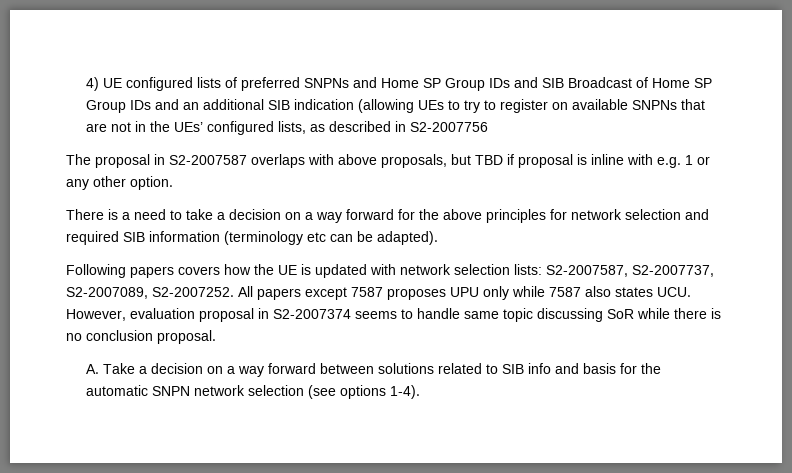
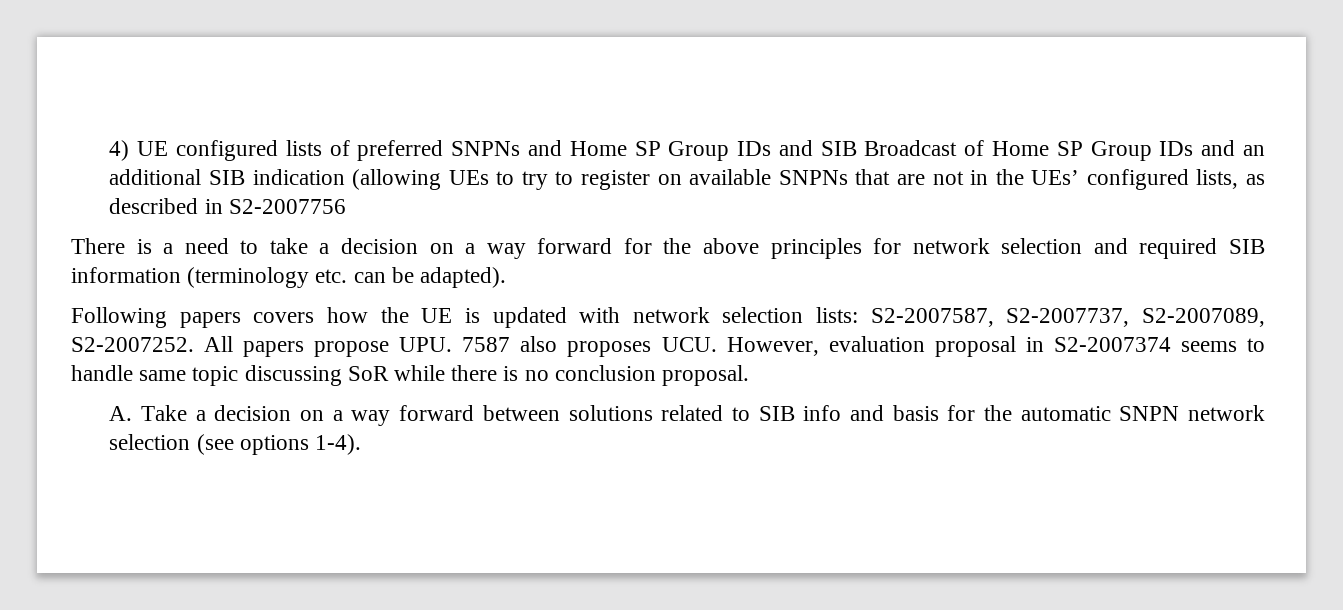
- The proposal in S2-2007587 overlaps with above proposals, but TBD if proposal is inline with e.g. 1 or any other option.
- There is a need to take a decision on a way forward for the above principles for network selection and required SIB information (terminology etc can be adapted).
+ There is a need to take a decision on a way forward for the above principles for network selection and required SIB information (terminology etc. can be adapted).
- All papers except 7587 proposes UPU only while 7587 also states UCU. However, evaluation proposal in S2-2007374 seems to handle same topic discussing SoR while there is no conclusion proposal.
+ All papers propose UPU. 7587 also proposes UCU. However, evaluation proposal in S2-2007374 seems to handle same topic discussing SoR while there is no conclusion proposal.

